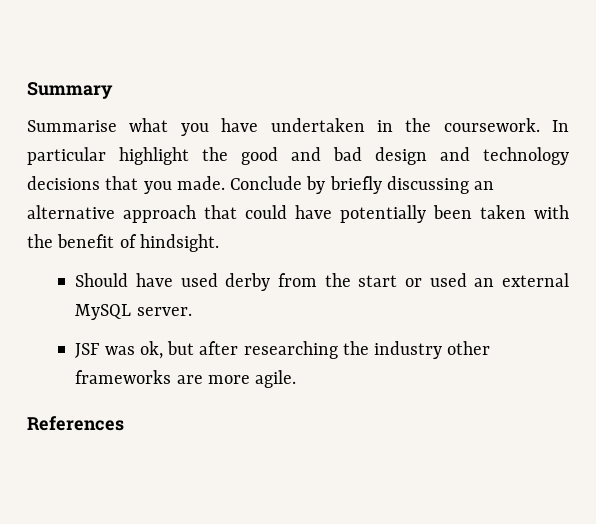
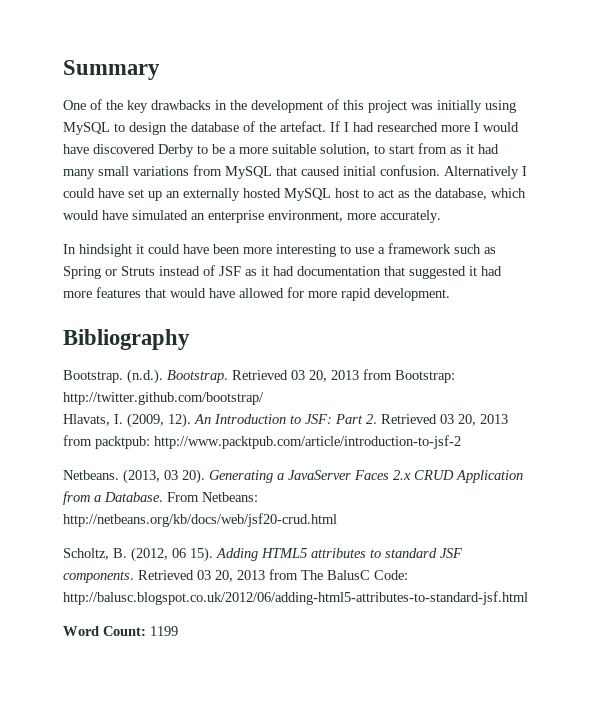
- Summarise what you have undertaken in the coursework. In particular highlight the good and bad design and technology decisions that you made. Conclude by briefly discussing an alternative approach that could have potentially been taken with the benefit of hindsight.
- Should have used derby from the start or used an external MySQL server.
- JSF was ok, but after researching the industry other frameworks are more agile.
- References
+ One of the key drawbacks in the development of this project was initially using MySQL to design the database of the artefact. If I had researched more I would have discovered Derby to be a more suitable solution, to start from as it had many small variations from MySQL that caused initial confusion. Alternatively I could have set up an externally hosted MySQL host to act as the database, which would have simulated an enterprise environment, more accurately.
+ In hindsight it could have been more interesting to use a framework such as Spring or Struts instead of JSF as it had documentation that suggested it had more features that would have allowed for more rapid development.
+ Bibliography
+ Bootstrap. (n.d.). Bootstrap. Retrieved 03 20, 2013 from Bootstrap: http://twitter.github.com/bootstrap/
+ Hlavats, I. (2009, 12). An Introduction to JSF: Part 2. Retrieved 03 20, 2013 from packtpub: http://www.packtpub.com/article/introduction-to-jsf-2
+ Netbeans. (2013, 03 20). Generating a JavaServer Faces 2.x CRUD Application from a Database. From Netbeans: http://netbeans.org/kb/docs/web/jsf20-crud.html
+ Scholtz, B. (2012, 06 15). Adding HTML5 attributes to standard JSF components. Retrieved 03 20, 2013 from The BalusC Code: http://balusc.blogspot.co.uk/2012/06/adding-html5-attributes-to-standard-jsf.html
+ Word Count: 1199

